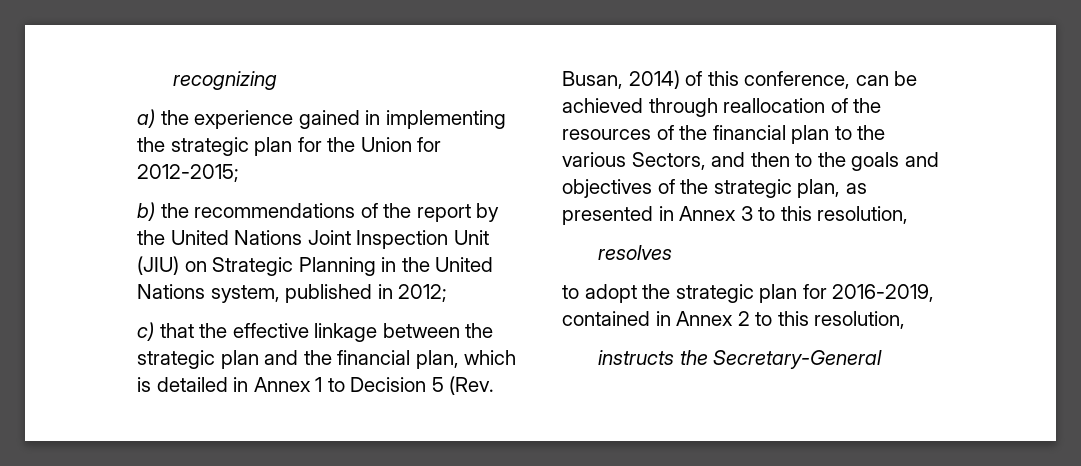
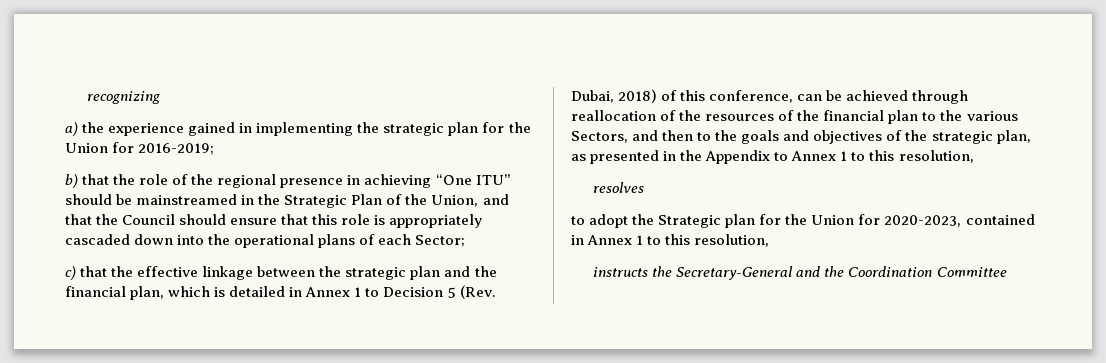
- a) the experience gained in implementing the strategic plan for the Union for 2012-2015;
+ a) the experience gained in implementing the strategic plan for the Union for 2016-2019;
- b) the recommendations of the report by the United Nations Joint Inspection Unit (JIU) on Strategic Planning in the United Nations system, published in 2012;
+ b) that the role of the regional presence in achieving “One ITU” should be mainstreamed in the Strategic Plan of the Union, and that the Council should ensure that this role is appropriately cascaded down into the operational plans of each Sector;
- c) that the effective linkage between the strategic plan and the financial plan, which is detailed in Annex 1 to Decision 5 (Rev. Busan, 2014) of this conference, can be achieved through reallocation of the resources of the financial plan to the various Sectors, and then to the goals and objectives of the strategic plan, as presented in Annex 3 to this resolution,
+ c) that the effective linkage between the strategic plan and the financial plan, which is detailed in Annex 1 to Decision 5 (Rev. Dubai, 2018) of this conference, can be achieved through reallocation of the resources of the financial plan to the various Sectors, and then to the goals and objectives of the strategic plan, as presented in the Appendix to Annex 1 to this resolution,
- to adopt the strategic plan for 2016-2019, contained in Annex 2 to this resolution,
+ to adopt the Strategic plan for the Union for 2020-2023, contained in Annex 1 to this resolution,
- instructs the Secretary-General
+ instructs the Secretary-General and the Coordination Committee

